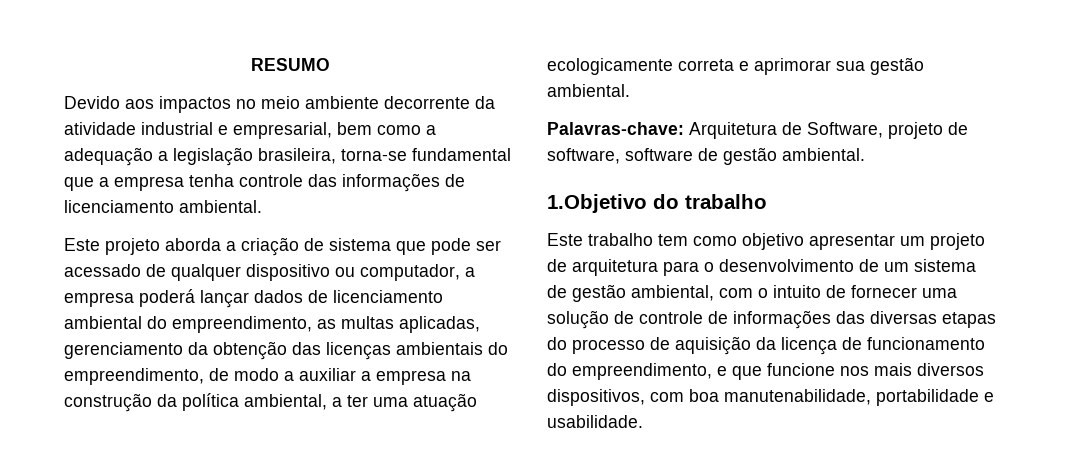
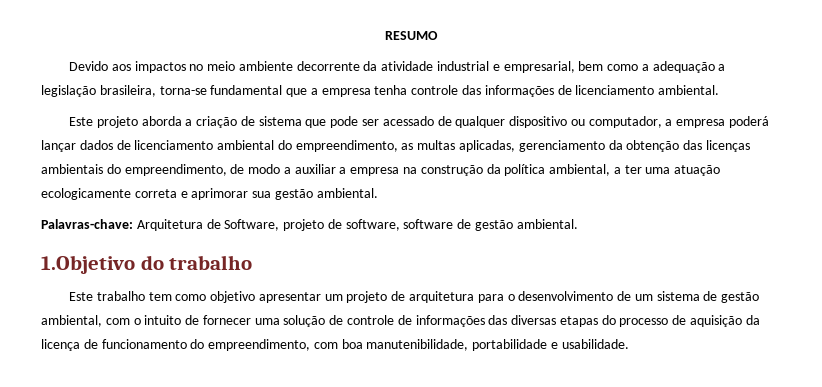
- Este trabalho tem como objetivo apresentar um projeto de arquitetura para o desenvolvimento de um sistema de gestão ambiental, com o intuito de fornecer uma solução de controle de informações das diversas etapas do processo de aquisição da licença de funcionamento do empreendimento, e que funcione nos mais diversos dispositivos, com boa manutenabilidade, portabilidade e usabilidade.
+ Este trabalho tem como objetivo apresentar um projeto de arquitetura para o desenvolvimento de um sistema de gestão ambiental, com o intuito de fornecer uma solução de controle de informações das diversas etapas do processo de aquisição da licença de funcionamento do empreendimento, com boa manutenibilidade, portabilidade e usabilidade.

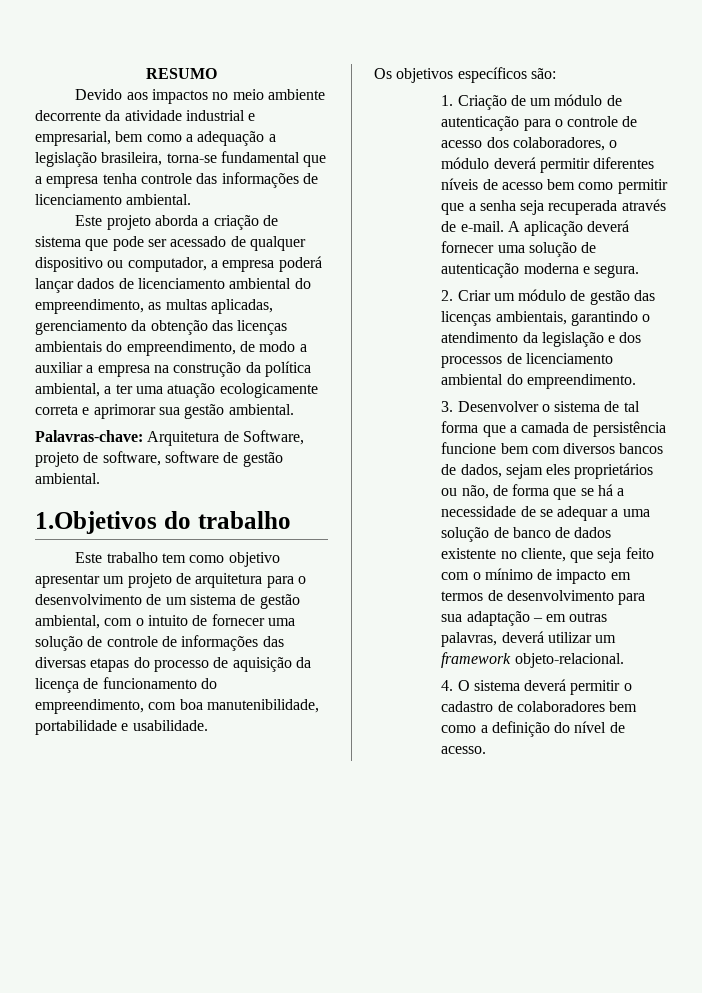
- 1.Objetivo do trabalho
+ 1.Objetivos do trabalho
+ Os objetivos específicos são:
+ 1. Criação de um módulo de autenticação para o controle de acesso dos colaboradores, o módulo deverá permitir diferentes níveis de acesso bem como permitir que a senha seja recuperada através de e-mail. A aplicação deverá fornecer uma solução de autenticação moderna e segura.
+ 2. Criar um módulo de gestão das licenças ambientais, garantindo o atendimento da legislação e dos processos de licenciamento ambiental do empreendimento.
+ 3. Desenvolver o sistema de tal forma que a camada de persistência funcione bem com diversos bancos de dados, sejam eles proprietários ou não, de forma que se há a necessidade de se adequar a uma solução de banco de dados existente no cliente, que seja feito com o mínimo de impacto em termos de desenvolvimento para sua adaptação – em outras palavras, deverá utilizar um framework objeto-relacional.
+ 4. O sistema deverá permitir o cadastro de colaboradores bem como a definição do nível de acesso.

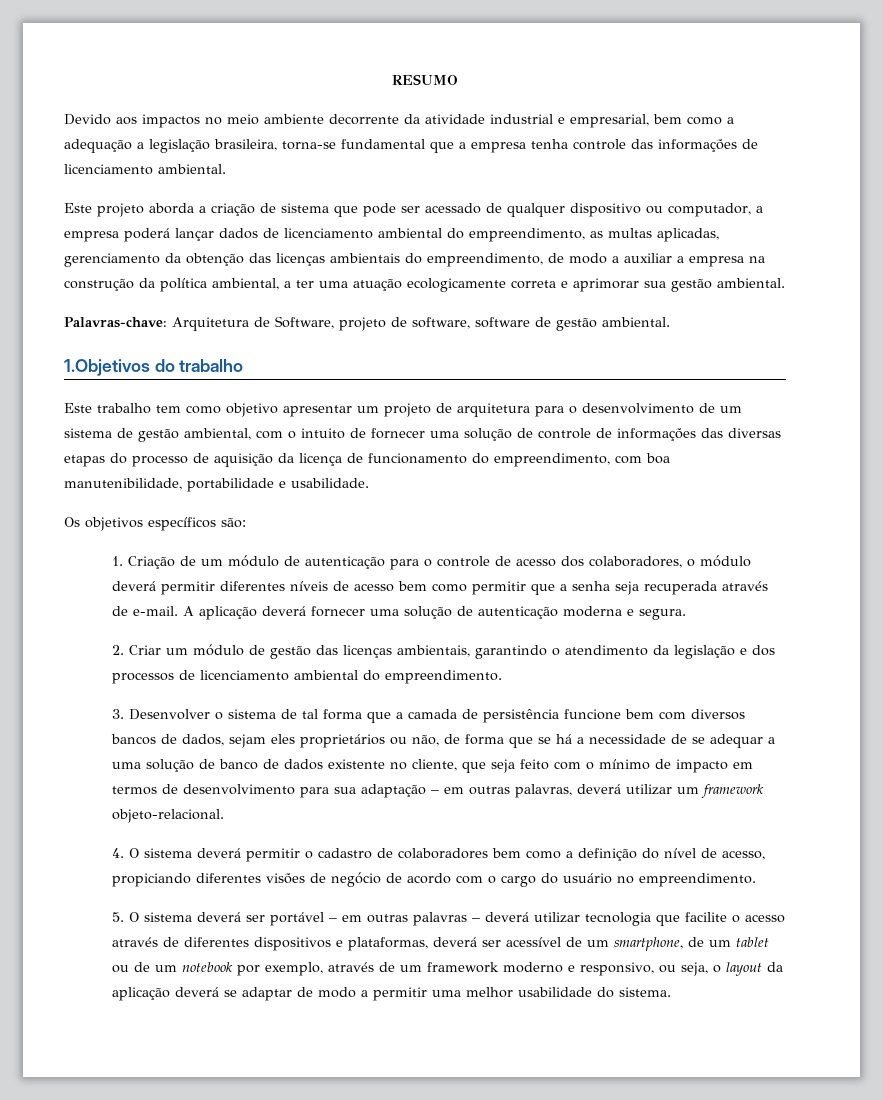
- 4. O sistema deverá permitir o cadastro de colaboradores bem como a definição do nível de acesso.
+ 4. O sistema deverá permitir o cadastro de colaboradores bem como a definição do nível de acesso, propiciando diferentes visões de negócio de acordo com o cargo do usuário no empreendimento.
+ 5. O sistema deverá ser portável – em outras palavras – deverá utilizar tecnologia que facilite o acesso através de diferentes dispositivos e plataformas, deverá ser acessível de um smartphone, de um tablet ou de um notebook por exemplo, através de um framework moderno e responsivo, ou seja, o layout da aplicação deverá se adaptar de modo a permitir uma melhor usabilidade do sistema.

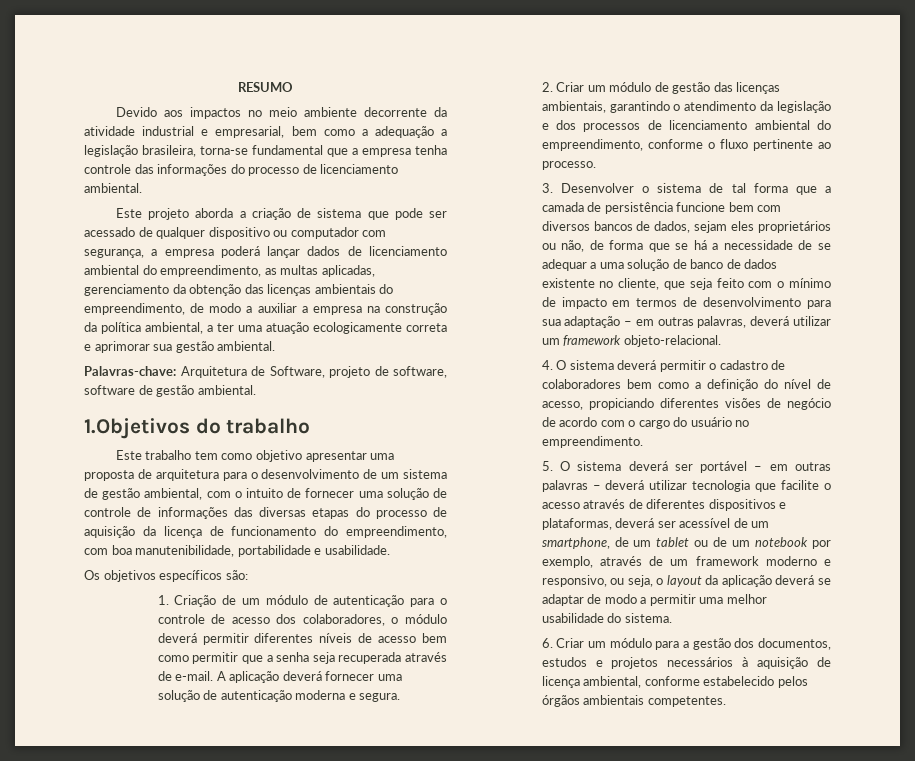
- Devido aos impactos no meio ambiente decorrente da atividade industrial e empresarial, bem como a adequação a legislação brasileira, torna-se fundamental que a empresa tenha controle das informações de licenciamento ambiental.
+ Devido aos impactos no meio ambiente decorrente da atividade industrial e empresarial, bem como a adequação a legislação brasileira, torna-se fundamental que a empresa tenha controle das informações do processo de licenciamento ambiental.
- Este projeto aborda a criação de sistema que pode ser acessado de qualquer dispositivo ou computador, a empresa poderá lançar dados de licenciamento ambiental do empreendimento, as multas aplicadas, gerenciamento da obtenção das licenças ambientais do empreendimento, de modo a auxiliar a empresa na construção da política ambiental, a ter uma atuação ecologicamente correta e aprimorar sua gestão ambiental.
+ Este projeto aborda a criação de sistema que pode ser acessado de qualquer dispositivo ou computador com segurança, a empresa poderá lançar dados de licenciamento ambiental do empreendimento, as multas aplicadas, gerenciamento da obtenção das licenças ambientais do empreendimento, de modo a auxiliar a empresa na construção da política ambiental, a ter uma atuação ecologicamente correta e aprimorar sua gestão ambiental.
- Este trabalho tem como objetivo apresentar um projeto de arquitetura para o desenvolvimento de um sistema de gestão ambiental, com o intuito de fornecer uma solução de controle de informações das diversas etapas do processo de aquisição da licença de funcionamento do empreendimento, com boa manutenibilidade, portabilidade e usabilidade.
+ Este trabalho tem como objetivo apresentar uma proposta de arquitetura para o desenvolvimento de um sistema de gestão ambiental, com o intuito de fornecer uma solução de controle de informações das diversas etapas do processo de aquisição da licença de funcionamento do empreendimento, com boa manutenibilidade, portabilidade e usabilidade.
- 2. Criar um módulo de gestão das licenças ambientais, garantindo o atendimento da legislação e dos processos de licenciamento ambiental do empreendimento.
+ 2. Criar um módulo de gestão das licenças ambientais, garantindo o atendimento da legislação e dos processos de licenciamento ambiental do empreendimento, conforme o fluxo pertinente ao processo.
+ 6. Criar um módulo para a gestão dos documentos, estudos e projetos necessários à aquisição de licença ambiental, conforme estabelecido pelos órgãos ambientais competentes.

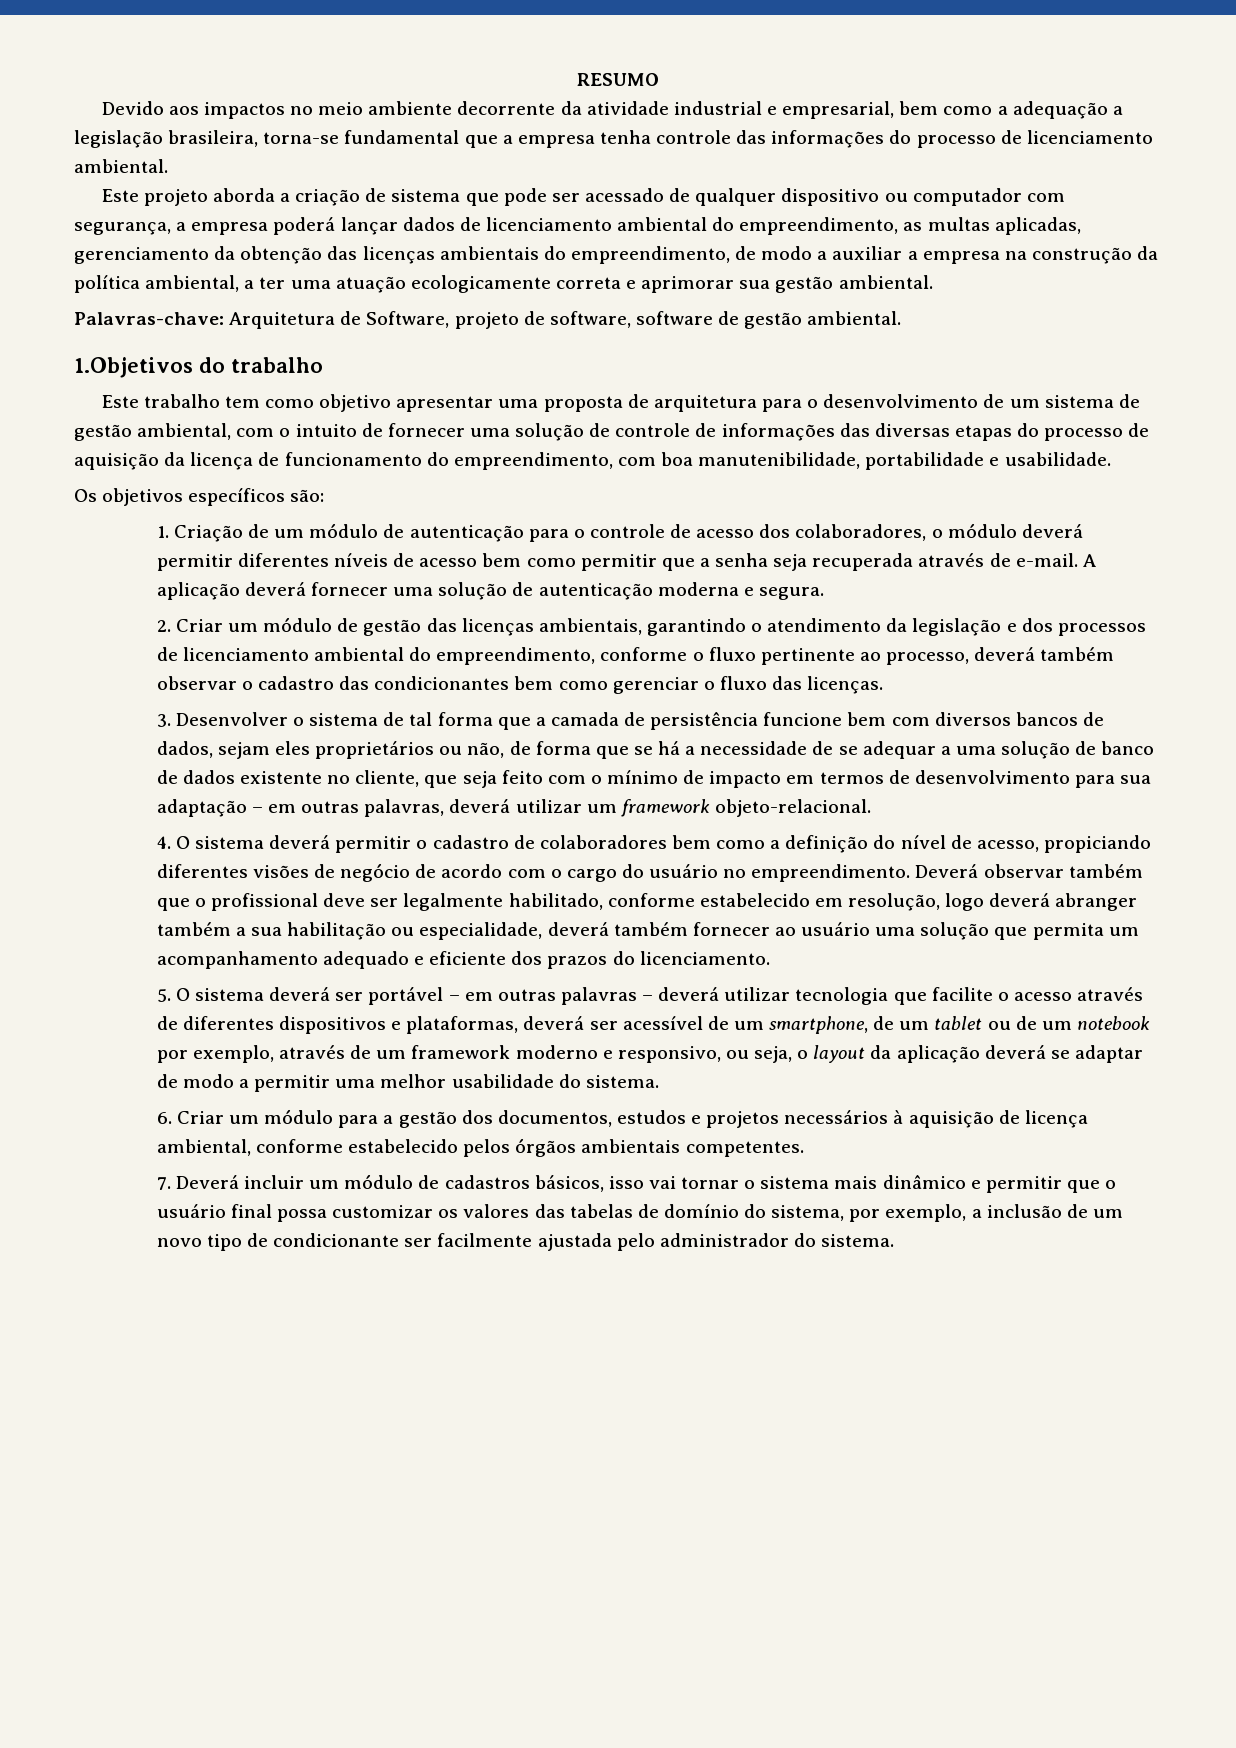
- 2. Criar um módulo de gestão das licenças ambientais, garantindo o atendimento da legislação e dos processos de licenciamento ambiental do empreendimento, conforme o fluxo pertinente ao processo.
+ 2. Criar um módulo de gestão das licenças ambientais, garantindo o atendimento da legislação e dos processos de licenciamento ambiental do empreendimento, conforme o fluxo pertinente ao processo, deverá também observar o cadastro das condicionantes bem como gerenciar o fluxo das licenças.
+ Deverá observar também que o profissional deve ser legalmente habilitado, conforme estabelecido em resolução, logo deverá abranger também a sua habilitação ou especialidade, deverá também fornecer ao usuário uma solução que permita um acompanhamento adequado e eficiente dos prazos do licenciamento.
+ 7. Deverá incluir um módulo de cadastros básicos, isso vai tornar o sistema mais dinâmico e permitir que o usuário final possa customizar os valores das tabelas de domínio do sistema, por exemplo, a inclusão de um novo tipo de condicionante ser facilmente ajustada pelo administrador do sistema.

